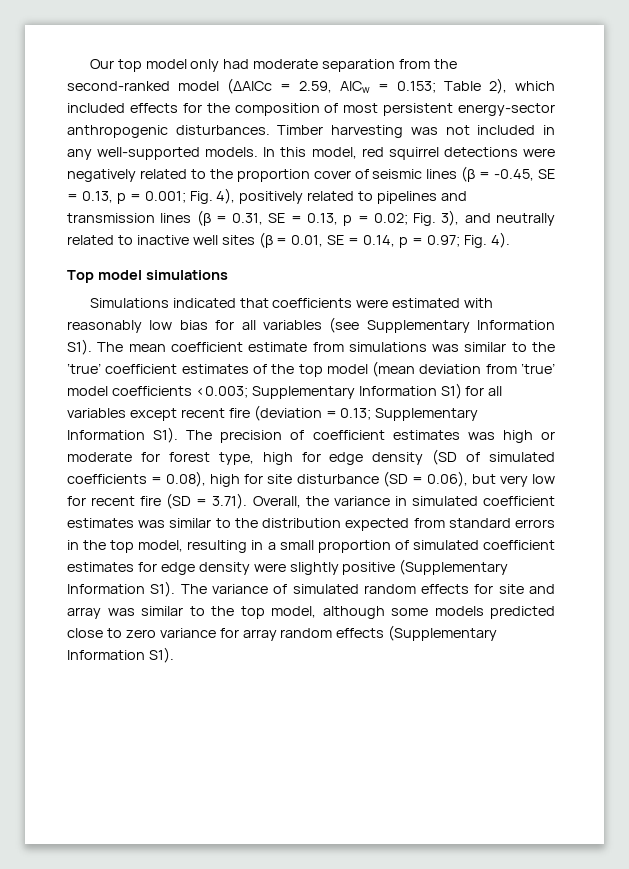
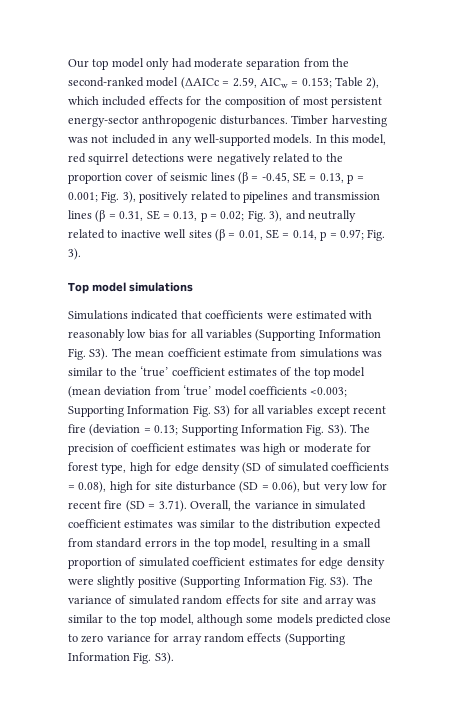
- Fig. 4), positively related to pipelines and transmission lines (β = 0.31, SE = 0.13, p = 0.02;
+ Fig. 3), positively related to pipelines and transmission lines (β = 0.31, SE = 0.13, p = 0.02;
- Fig. 4).
+ Fig. 3).
- Simulations indicated that coefficients were estimated with reasonably low bias for all variables (see Supplementary Information S1). The mean coefficient estimate from simulations was similar to the ‘true’ coefficient estimates of the top model (mean deviation from ‘true’ model coefficients <0.003;
+ Simulations indicated that coefficients were estimated with reasonably low bias for all variables (Supporting Information Fig. S3). The mean coefficient estimate from simulations was similar to the ‘true’ coefficient estimates of the top model (mean deviation from ‘true’ model coefficients <0.003;
- Supplementary Information S1) for all variables except recent fire (deviation = 0.13;
+ Supporting Information Fig. S3) for all variables except recent fire (deviation = 0.13;
- Supplementary Information S1). The precision of coefficient estimates was high or moderate for forest type, high for edge density (SD of simulated coefficients = 0.08), high for site disturbance (SD = 0.06), but very low for recent fire (SD = 3.71). Overall, the variance in simulated coefficient estimates was similar to the distribution expected from standard errors in the top model, resulting in a small proportion of simulated coefficient estimates for edge density were slightly positive (Supplementary Information S1). The variance of simulated random effects for site and array was similar to the top model, although some models predicted close to zero variance for array random effects (Supplementary Information S1).
+ Supporting Information Fig. S3). The precision of coefficient estimates was high or moderate for forest type, high for edge density (SD of simulated coefficients = 0.08), high for site disturbance (SD = 0.06), but very low for recent fire (SD = 3.71). Overall, the variance in simulated coefficient estimates was similar to the distribution expected from standard errors in the top model, resulting in a small proportion of simulated coefficient estimates for edge density were slightly positive (Supporting Information Fig. S3). The variance of simulated random effects for site and array was similar to the top model, although some models predicted close to zero variance for array random effects (Supporting Information Fig. S3).

